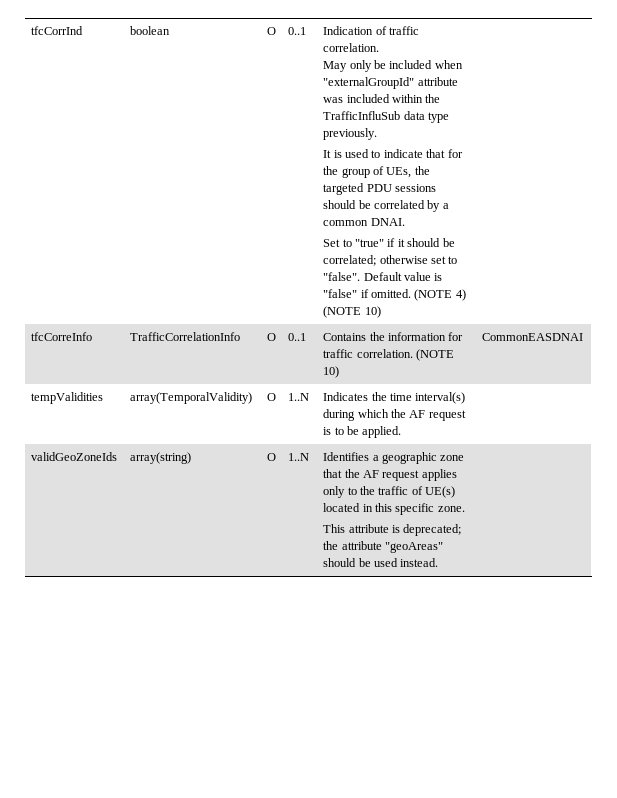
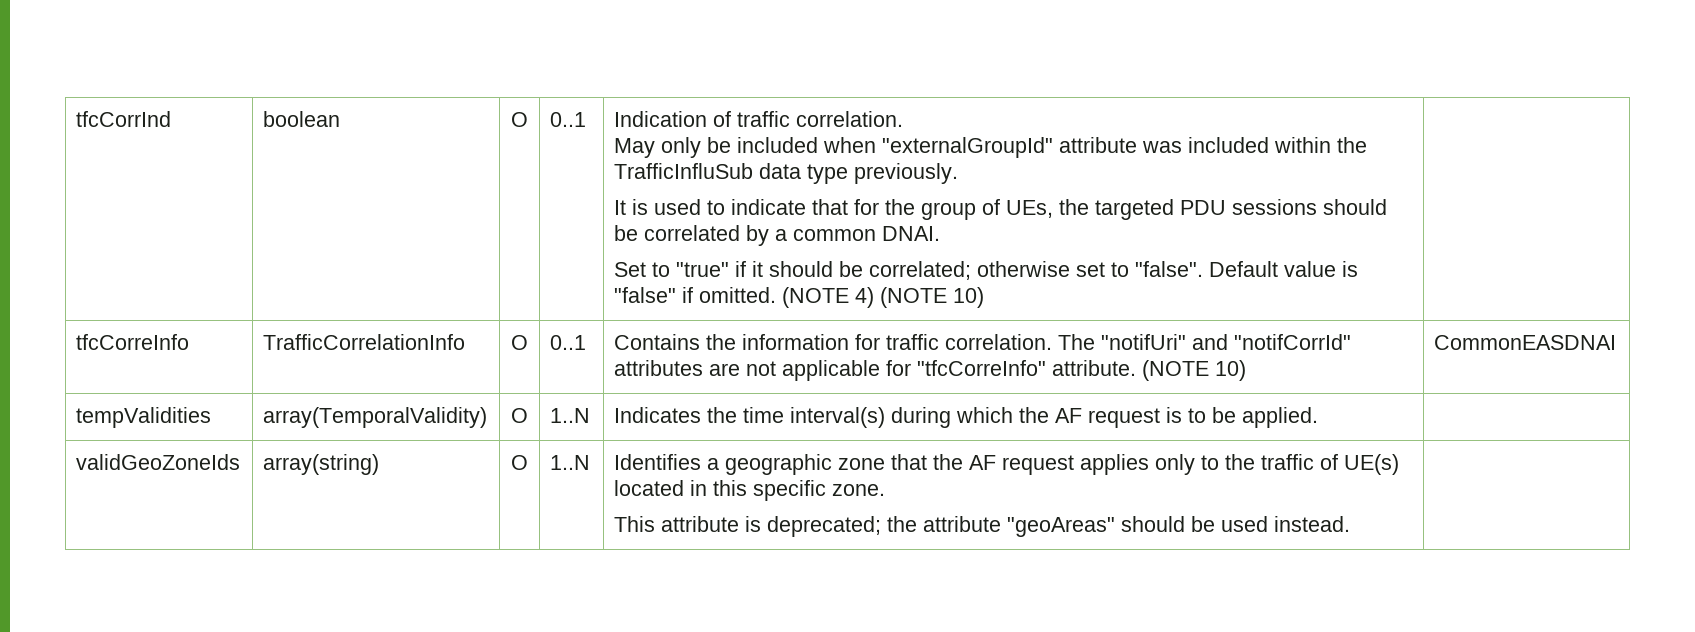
- tfcCorreInfo | TrafficCorrelationInfo | O | 0..1 | Contains the information for traffic correlation. (NOTE 10) | CommonEASDNAI
+ tfcCorreInfo | TrafficCorrelationInfo | O | 0..1 | Contains the information for traffic correlation. The "notifUri" and "notifCorrId" attributes are not applicable for "tfcCorreInfo" attribute. (NOTE 10) | CommonEASDNAI

